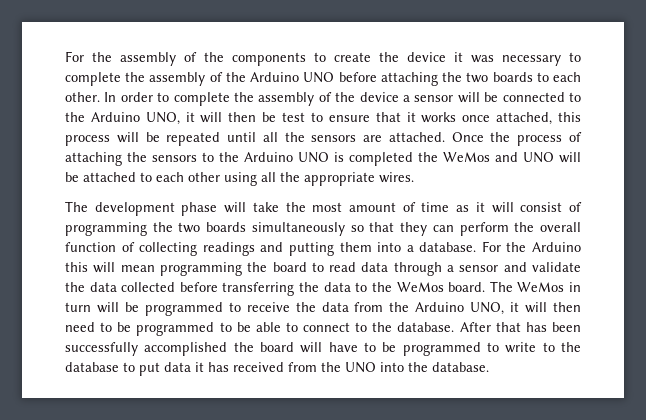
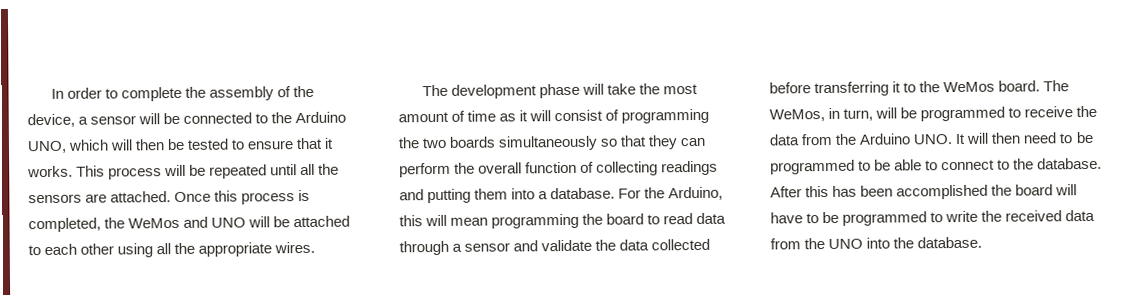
- For the assembly of the components to create the device it was necessary to complete the assembly of the Arduino UNO before attaching the two boards to each other. In order to complete the assembly of the device a sensor will be connected to the Arduino UNO, it will then be test to ensure that it works once attached, this process will be repeated until all the sensors are attached.
+ In order to complete the assembly of the device, a sensor will be connected to the Arduino UNO, which will then be tested to ensure that it works. This process will be repeated until all the sensors are attached.
- Once the process of attaching the sensors to the Arduino UNO is completed the WeMos and UNO will be attached to each other using all the appropriate wires.
+ Once this process is completed, the WeMos and UNO will be attached to each other using all the appropriate wires.
- For the Arduino this will mean programming the board to read data through a sensor and validate the data collected before transferring the data to the WeMos board.
+ For the Arduino, this will mean programming the board to read data through a sensor and validate the data collected before transferring it to the WeMos board.
- The WeMos in turn will be programmed to receive the data from the Arduino UNO, it will then need to be programmed to be able to connect to the database.
+ The WeMos, in turn, will be programmed to receive the data from the Arduino UNO. It will then need to be programmed to be able to connect to the database.
- After that has been successfully accomplished the board will have to be programmed to write to the database to put data it has received from the UNO into the database.
+ After this has been accomplished the board will have to be programmed to write the received data from the UNO into the database.

